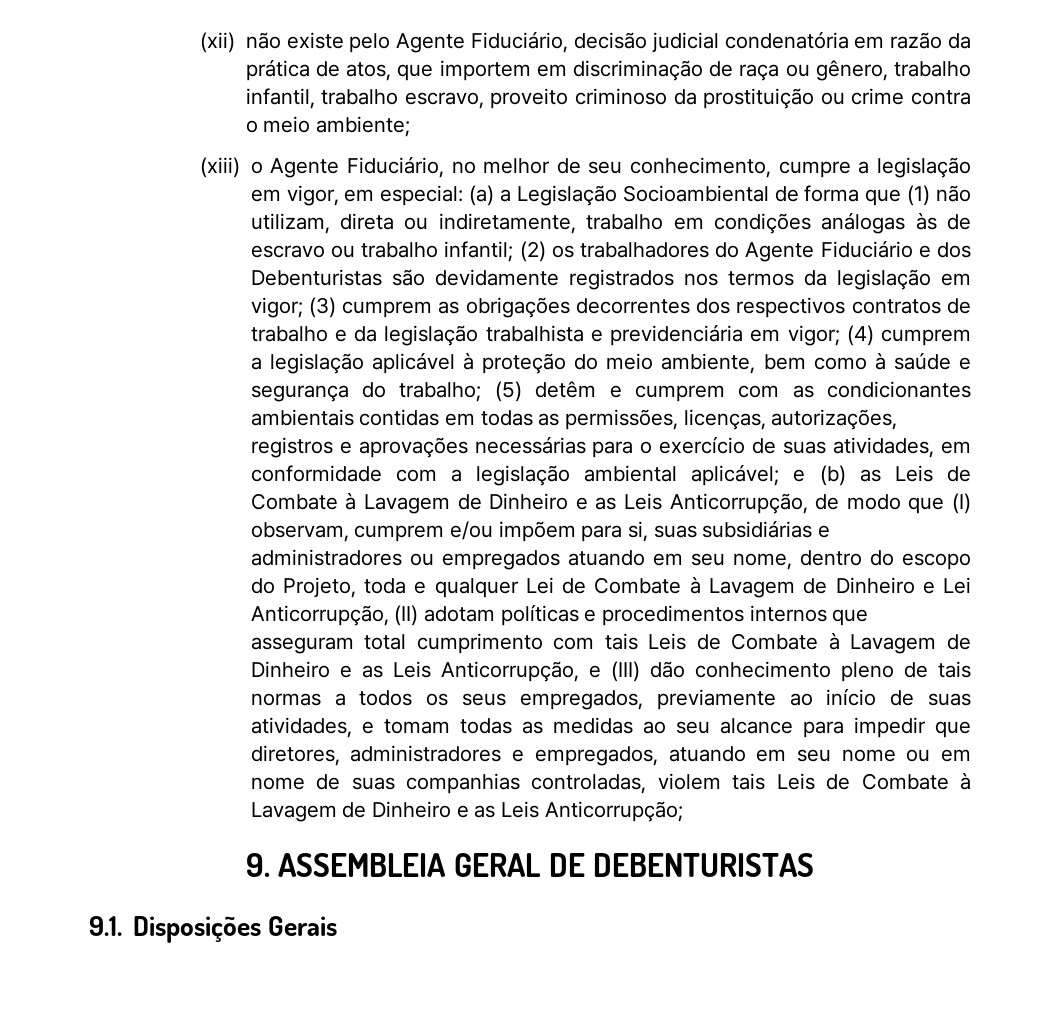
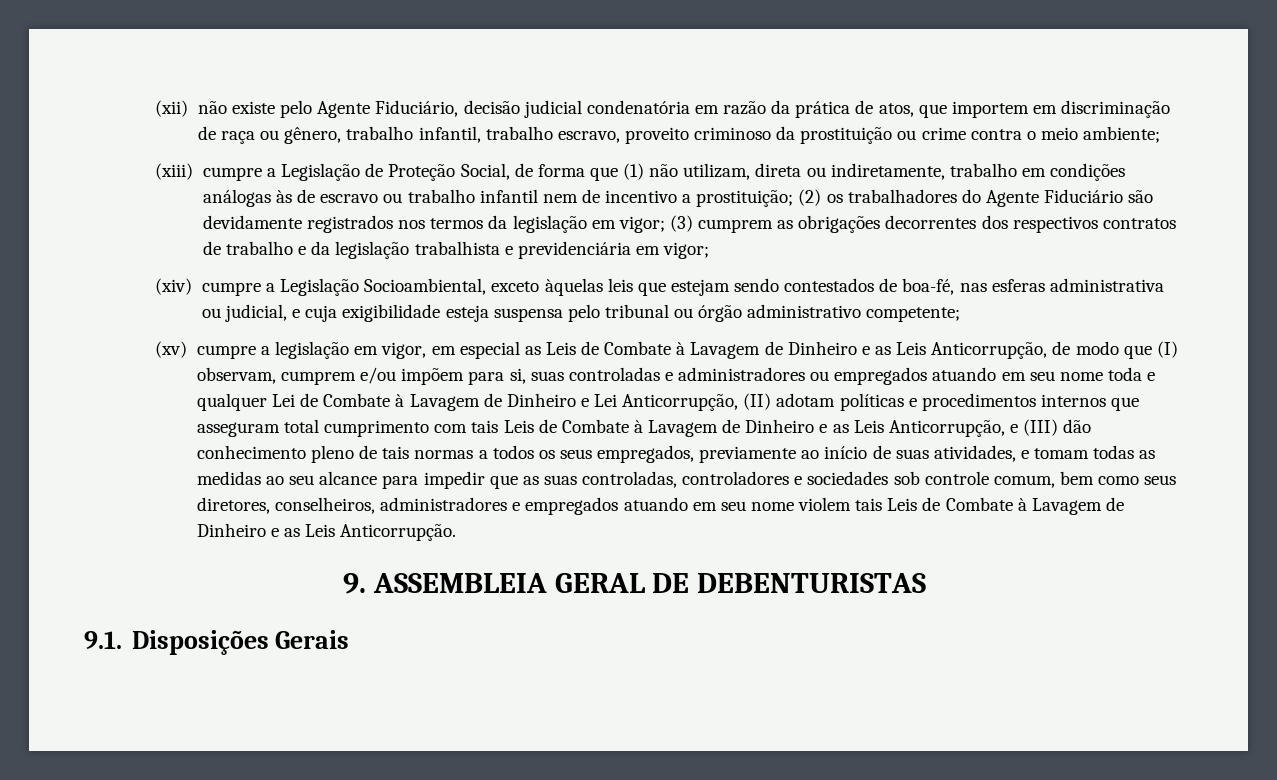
- (xiii) o Agente Fiduciário, no melhor de seu conhecimento, cumpre a legislação em vigor, em especial: (a) a Legislação Socioambiental de forma que (1) não utilizam, direta ou indiretamente, trabalho em condições análogas às de escravo ou trabalho infantil;
+ (xiii) cumpre a Legislação de Proteção Social, de forma que (1) não utilizam, direta ou indiretamente, trabalho em condições análogas às de escravo ou trabalho infantil nem de incentivo a prostituição;
- (2) os trabalhadores do Agente Fiduciário e dos Debenturistas são devidamente registrados nos termos da legislação em vigor;
+ (2) os trabalhadores do Agente Fiduciário são devidamente registrados nos termos da legislação em vigor;
- (3) cumprem as obrigações decorrentes dos respectivos contratos de trabalho e da legislação trabalhista e previdenciária em vigor; (4) cumprem a legislação aplicável à proteção do meio ambiente, bem como à saúde e segurança do trabalho; (5) detêm e cumprem com as condicionantes ambientais contidas em todas as permissões, licenças, autorizações, registros e aprovações necessárias para o exercício de suas atividades, em conformidade com a legislação ambiental aplicável; e (b) as Leis de Combate à Lavagem de Dinheiro e as Leis Anticorrupção, de modo que (I) observam, cumprem e/ou impõem para si, suas subsidiárias e administradores ou empregados atuando em seu nome, dentro do escopo do Projeto, toda e qualquer Lei de Combate à Lavagem de Dinheiro e Lei Anticorrupção, (II) adotam políticas e procedimentos internos que asseguram total cumprimento com tais Leis de Combate à Lavagem de Dinheiro e as Leis Anticorrupção, e (III) dão conhecimento pleno de tais normas a todos os seus empregados, previamente ao início de suas atividades, e tomam todas as medidas ao seu alcance para impedir que diretores, administradores e empregados, atuando em seu nome ou em nome de suas companhias controladas, violem tais Leis de Combate à Lavagem de Dinheiro e as Leis Anticorrupção;
+ (3) cumprem as obrigações decorrentes dos respectivos contratos de trabalho e da legislação trabalhista e previdenciária em vigor;
+ (xiv) cumpre a Legislação Socioambiental, exceto àquelas leis que estejam sendo contestados de boa-fé, nas esferas administrativa ou judicial, e cuja exigibilidade esteja suspensa pelo tribunal ou órgão administrativo competente;
+ (xv) cumpre a legislação em vigor, em especial as Leis de Combate à Lavagem de Dinheiro e as Leis Anticorrupção, de modo que (I) observam, cumprem e/ou impõem para si, suas controladas e administradores ou empregados atuando em seu nome toda e qualquer Lei de Combate à Lavagem de Dinheiro e Lei Anticorrupção, (II) adotam políticas e procedimentos internos que asseguram total cumprimento com tais Leis de Combate à Lavagem de Dinheiro e as Leis Anticorrupção, e (III) dão conhecimento pleno de tais normas a todos os seus empregados, previamente ao início de suas atividades, e tomam todas as medidas ao seu alcance para impedir que as suas controladas, controladores e sociedades sob controle comum, bem como seus diretores, conselheiros, administradores e empregados atuando em seu nome violem tais Leis de Combate à Lavagem de Dinheiro e as Leis Anticorrupção.

